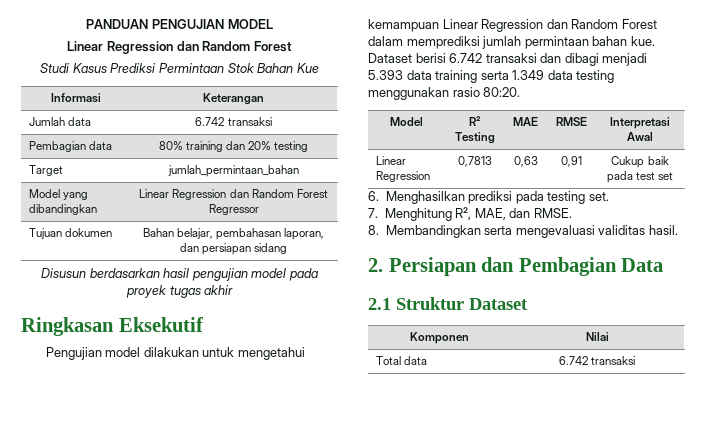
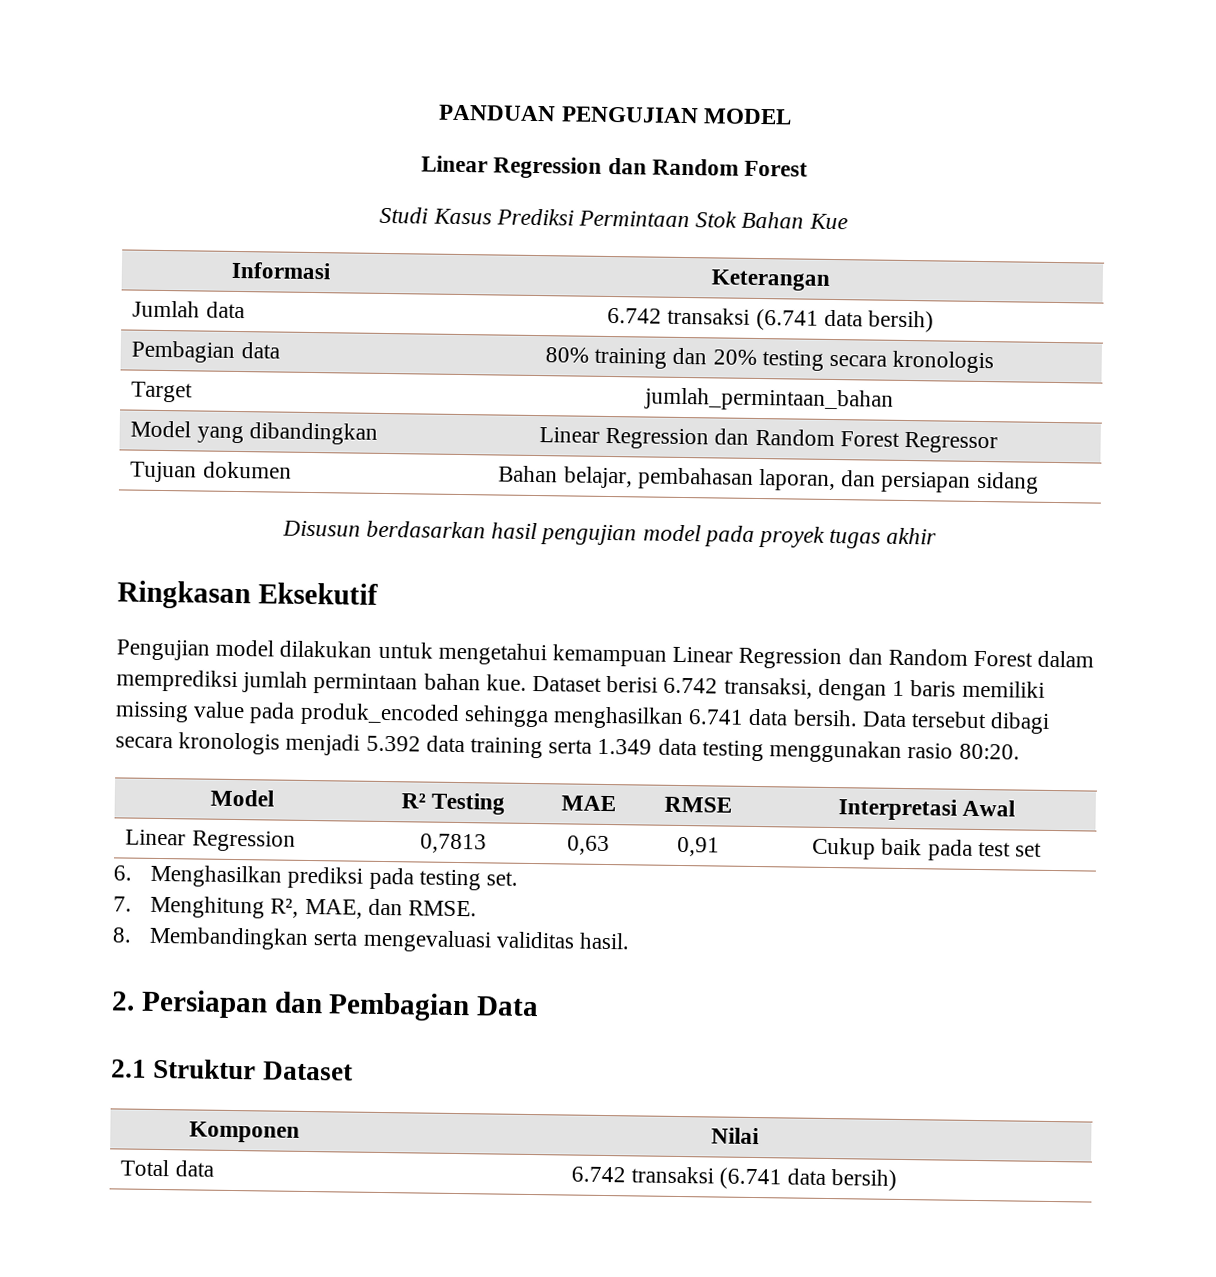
- Jumlah data | 6.742 transaksi
+ Jumlah data | 6.742 transaksi (6.741 data bersih)
- Pembagian data | 80% training dan 20% testing
+ Pembagian data | 80% training dan 20% testing secara kronologis
- Dataset berisi 6.742 transaksi dan dibagi menjadi 5.393 data training serta 1.349 data testing menggunakan rasio 80:20.
+ Dataset berisi 6.742 transaksi, dengan 1 baris memiliki missing value pada produk_encoded sehingga menghasilkan 6.741 data bersih. Data tersebut dibagi secara kronologis menjadi 5.392 data training serta 1.349 data testing menggunakan rasio 80:20.
- Total data | 6.742 transaksi
+ Total data | 6.742 transaksi (6.741 data bersih)

